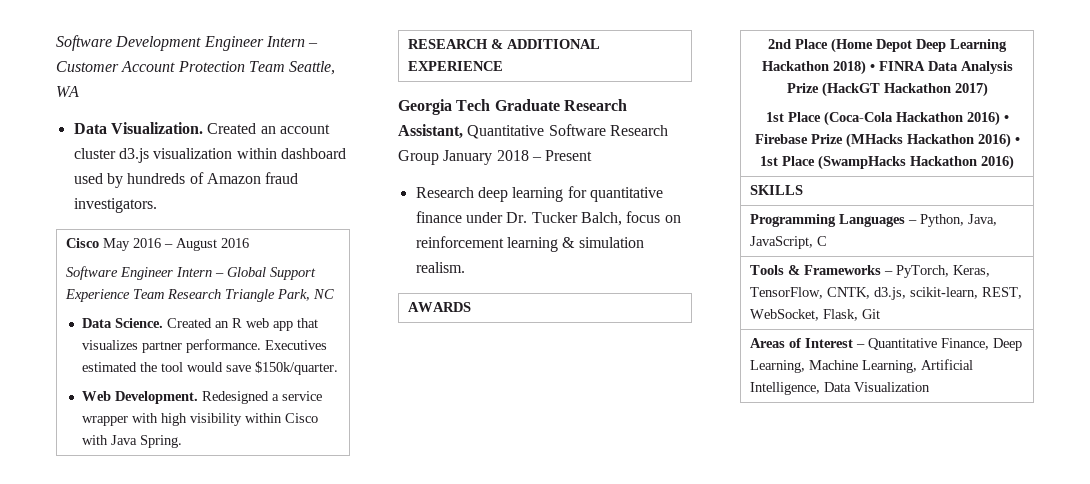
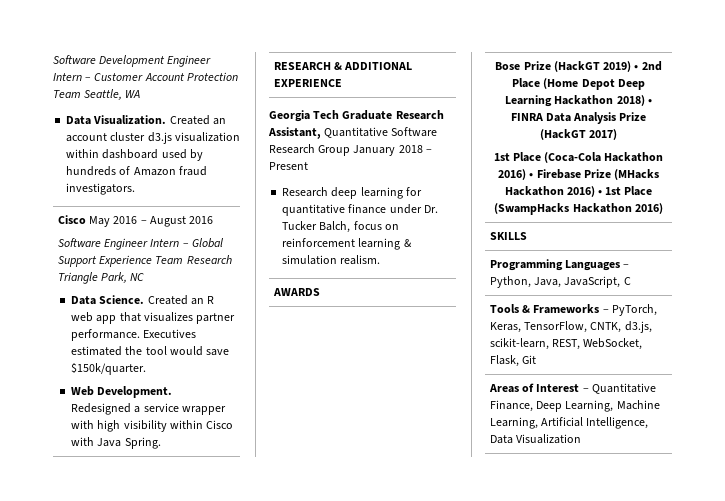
- 2nd Place (Home Depot Deep Learning Hackathon 2018) • FINRA Data Analysis Prize (HackGT Hackathon 2017)
+ Bose Prize (HackGT 2019) • 2nd Place (Home Depot Deep Learning Hackathon 2018) • FINRA Data Analysis Prize (HackGT 2017)

